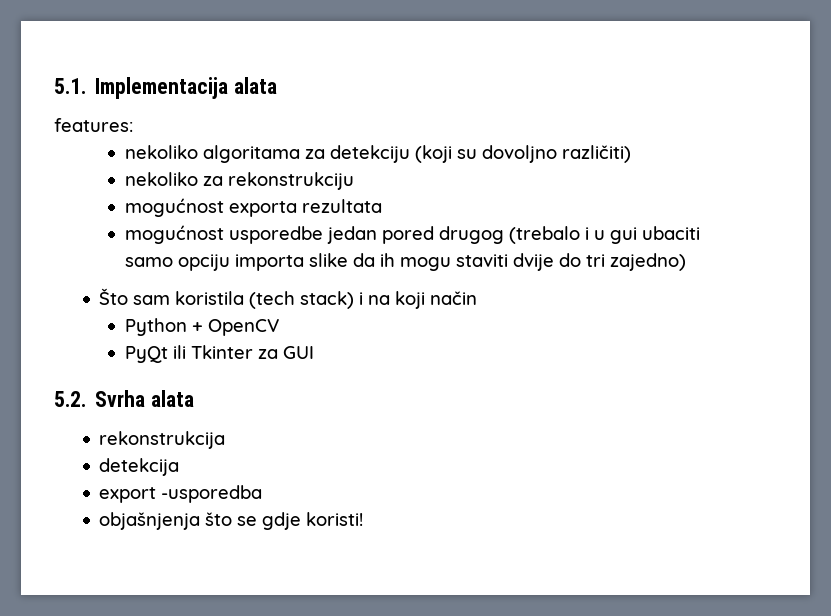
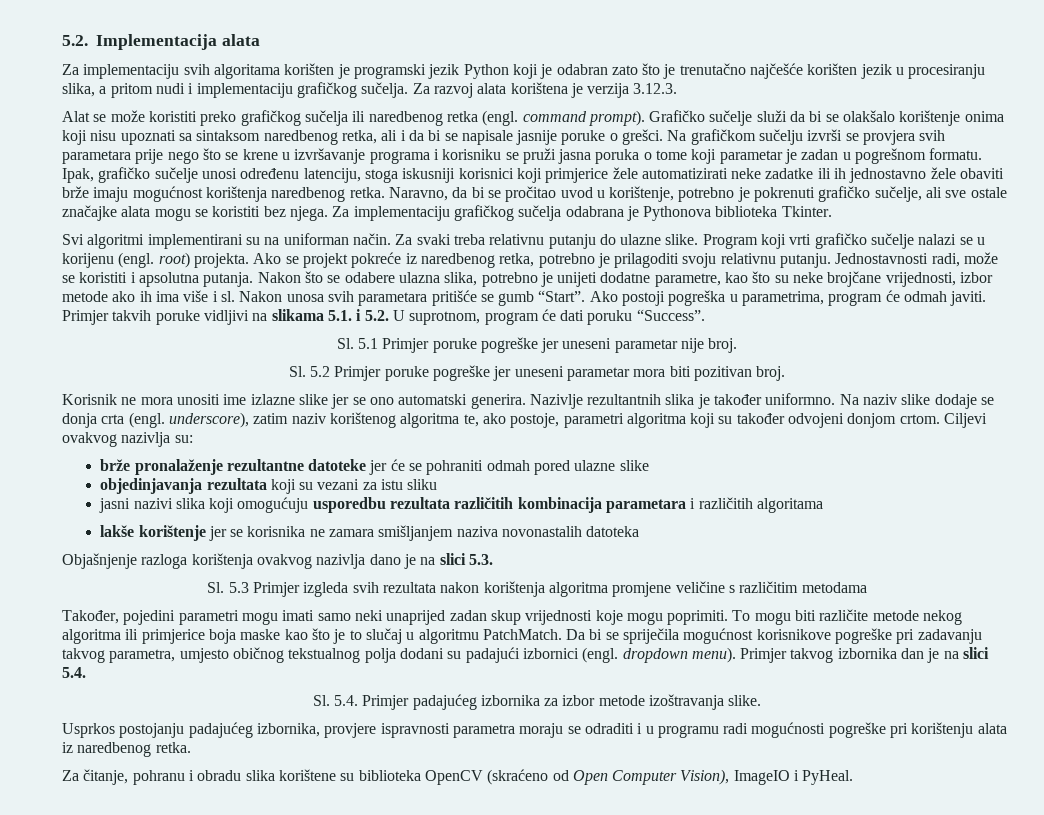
- 5.1. Implementacija alata
+ 5.2. Implementacija alata
- features:
- nekoliko algoritama za detekciju (koji su dovoljno različiti)
- nekoliko za rekonstrukciju
- mogućnost exporta rezultata
- mogućnost usporedbe jedan pored drugog (trebalo i u gui ubaciti samo opciju importa slike da ih mogu staviti dvije do tri zajedno)
- Što sam koristila (tech stack) i na koji način
- Python + OpenCV
- PyQt ili Tkinter za GUI
- 5.2. Svrha alata
- rekonstrukcija
- detekcija
- export -usporedba
- objašnjenja što se gdje koristi!
+ Za implementaciju svih algoritama korišten je programski jezik Python koji je odabran zato što je trenutačno najčešće korišten jezik u procesiranju slika, a pritom nudi i implementaciju grafičkog sučelja. Za razvoj alata korištena je verzija 3.12.3.
+ Alat se može koristiti preko grafičkog sučelja ili naredbenog retka (engl. command prompt). Grafičko sučelje služi da bi se olakšalo korištenje onima koji nisu upoznati sa sintaksom naredbenog retka, ali i da bi se napisale jasnije poruke o grešci. Na grafičkom sučelju izvrši se provjera svih parametara prije nego što se krene u izvršavanje programa i korisniku se pruži jasna poruka o tome koji parametar je zadan u pogrešnom formatu. Ipak, grafičko sučelje unosi određenu latenciju, stoga iskusniji korisnici koji primjerice žele automatizirati neke zadatke ili ih jednostavno žele obaviti brže imaju mogućnost korištenja naredbenog retka. Naravno, da bi se pročitao uvod u korištenje, potrebno je pokrenuti grafičko sučelje, ali sve ostale značajke alata mogu se koristiti bez njega. Za implementaciju grafičkog sučelja odabrana je Pythonova biblioteka Tkinter.
+ Svi algoritmi implementirani su na uniforman način. Za svaki treba relativnu putanju do ulazne slike. Program koji vrti grafičko sučelje nalazi se u korijenu (engl. root) projekta. Ako se projekt pokreće iz naredbenog retka, potrebno je prilagoditi svoju relativnu putanju. Jednostavnosti radi, može se koristiti i apsolutna putanja. Nakon što se odabere ulazna slika, potrebno je unijeti dodatne parametre, kao što su neke brojčane vrijednosti, izbor metode ako ih ima više i sl. Nakon unosa svih parametara pritišće se gumb “Start”. Ako postoji pogreška u parametrima, program će odmah javiti. Primjer takvih poruke vidljivi na slikama 5.1. i 5.2. U suprotnom, program će dati poruku “Success”.
+ Sl. 5.1 Primjer poruke pogreške jer uneseni parametar nije broj.
+ Sl. 5.2 Primjer poruke pogreške jer uneseni parametar mora biti pozitivan broj.
+ Korisnik ne mora unositi ime izlazne slike jer se ono automatski generira. Nazivlje rezultantnih slika je također uniformno. Na naziv slike dodaje se donja crta (engl. underscore), zatim naziv korištenog algoritma te, ako postoje, parametri algoritma koji su također odvojeni donjom crtom. Ciljevi ovakvog nazivlja su:
+ brže pronalaženje rezultantne datoteke jer će se pohraniti odmah pored ulazne slike
+ objedinjavanja rezultata koji su vezani za istu sliku
+ jasni nazivi slika koji omogućuju usporedbu rezultata različitih kombinacija parametara i različitih algoritama
+ lakše korištenje jer se korisnika ne zamara smišljanjem naziva novonastalih datoteka
+ Objašnjenje razloga korištenja ovakvog nazivlja dano je na slici 5.3.
+ Sl. 5.3 Primjer izgleda svih rezultata nakon korištenja algoritma promjene veličine s različitim metodama
+ Također, pojedini parametri mogu imati samo neki unaprijed zadan skup vrijednosti koje mogu poprimiti. To mogu biti različite metode nekog algoritma ili primjerice boja maske kao što je to slučaj u algoritmu PatchMatch. Da bi se spriječila mogućnost korisnikove pogreške pri zadavanju takvog parametra, umjesto običnog tekstualnog polja dodani su padajući izbornici (engl. dropdown menu). Primjer takvog izbornika dan je na slici 5.4.
+ Sl. 5.4. Primjer padajućeg izbornika za izbor metode izoštravanja slike.
+ Usprkos postojanju padajućeg izbornika, provjere ispravnosti parametra moraju se odraditi i u programu radi mogućnosti pogreške pri korištenju alata iz naredbenog retka.
+ Za čitanje, pohranu i obradu slika korištene su biblioteka OpenCV (skraćeno od Open Computer Vision), ImageIO i PyHeal.

